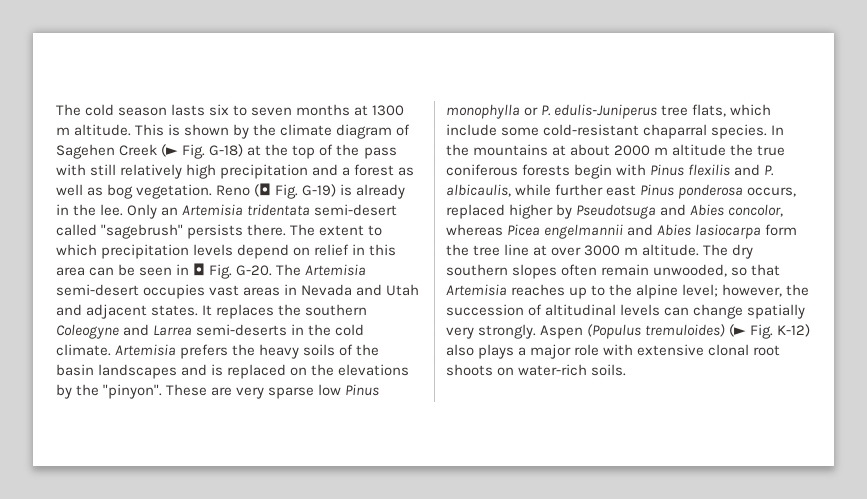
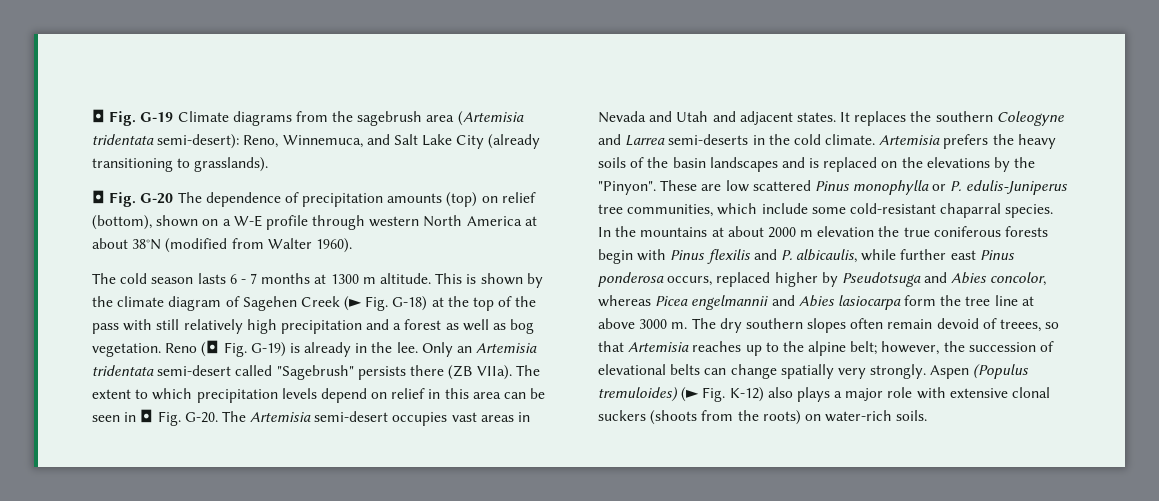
+ ◘ Fig. G-19 Climate diagrams from the sagebrush area (Artemisia tridentata semi-desert): Reno, Winnemuca, and Salt Lake City (already transitioning to grasslands).
+ ◘ Fig. G-20 The dependence of precipitation amounts (top) on relief (bottom), shown on a W-E profile through western North America at about 38°N (modified from Walter 1960).
- The cold season lasts six to seven months at 1300 m altitude.
+ The cold season lasts 6 - 7 months at 1300 m altitude.
- Only an Artemisia tridentata semi-desert called "sagebrush" persists there.
+ Only an Artemisia tridentata semi-desert called "Sagebrush" persists there (ZB VIIa).
- Artemisia prefers the heavy soils of the basin landscapes and is replaced on the elevations by the "pinyon".
+ Artemisia prefers the heavy soils of the basin landscapes and is replaced on the elevations by the "Pinyon".
- These are very sparse low Pinus monophylla or P. edulis-Juniperus tree flats, which include some cold-resistant chaparral species.
+ These are low scattered Pinus monophylla or P. edulis-Juniperus tree communities, which include some cold-resistant chaparral species.
- In the mountains at about 2000 m altitude the true coniferous forests begin with Pinus flexilis and P. albicaulis, while further east Pinus ponderosa occurs, replaced higher by Pseudotsuga and Abies concolor, whereas Picea engelmannii and Abies lasiocarpa form the tree line at over 3000 m altitude.
+ In the mountains at about 2000 m elevation the true coniferous forests begin with Pinus flexilis and P. albicaulis, while further east Pinus ponderosa occurs, replaced higher by Pseudotsuga and Abies concolor, whereas Picea engelmannii and Abies lasiocarpa form the tree line at above 3000 m.
- The dry southern slopes often remain unwooded, so that Artemisia reaches up to the alpine level; however, the succession of altitudinal levels can change spatially very strongly.
+ The dry southern slopes often remain devoid of treees, so that Artemisia reaches up to the alpine belt; however, the succession of elevational belts can change spatially very strongly.
- Aspen (Populus tremuloides) (► Fig. K-12) also plays a major role with extensive clonal root shoots on water-rich soils.
+ Aspen (Populus tremuloides) (► Fig. K-12) also plays a major role with extensive clonal suckers (shoots from the roots) on water-rich soils.

